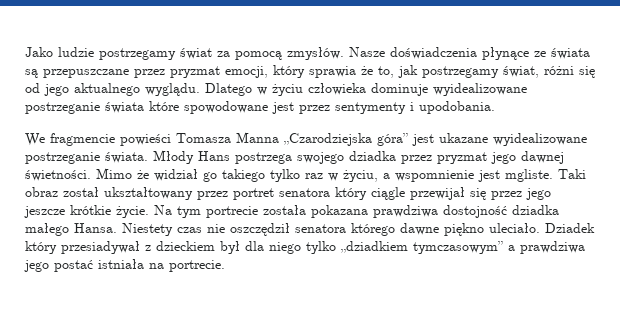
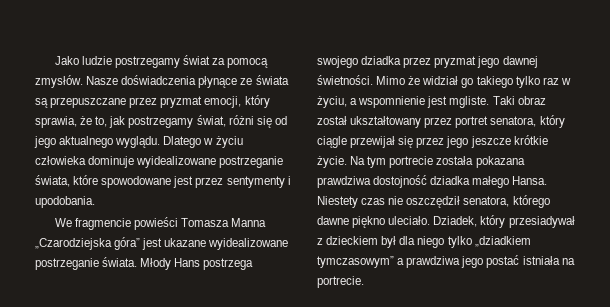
- Nasze doświadczenia płynące ze świata są przepuszczane przez pryzmat emocji, który sprawia że to, jak postrzegamy świat, różni się od jego aktualnego wyglądu.
+ Nasze doświadczenia płynące ze świata są przepuszczane przez pryzmat emocji, który sprawia, że to, jak postrzegamy świat, różni się od jego aktualnego wyglądu.
- Dlatego w życiu człowieka dominuje wyidealizowane postrzeganie świata które spowodowane jest przez sentymenty i upodobania.
+ Dlatego w życiu człowieka dominuje wyidealizowane postrzeganie świata, które spowodowane jest przez sentymenty i upodobania.
- Taki obraz został ukształtowany przez portret senatora który ciągle przewijał się przez jego jeszcze krótkie życie.
+ Taki obraz został ukształtowany przez portret senatora, który ciągle przewijał się przez jego jeszcze krótkie życie.
- Niestety czas nie oszczędził senatora którego dawne piękno uleciało.
+ Niestety czas nie oszczędził senatora, którego dawne piękno uleciało.
- Dziadek który przesiadywał z dzieckiem był dla niego tylko „dziadkiem tymczasowym” a prawdziwa jego postać istniała na portrecie.
+ Dziadek, który przesiadywał z dzieckiem był dla niego tylko „dziadkiem tymczasowym” a prawdziwa jego postać istniała na portrecie.

